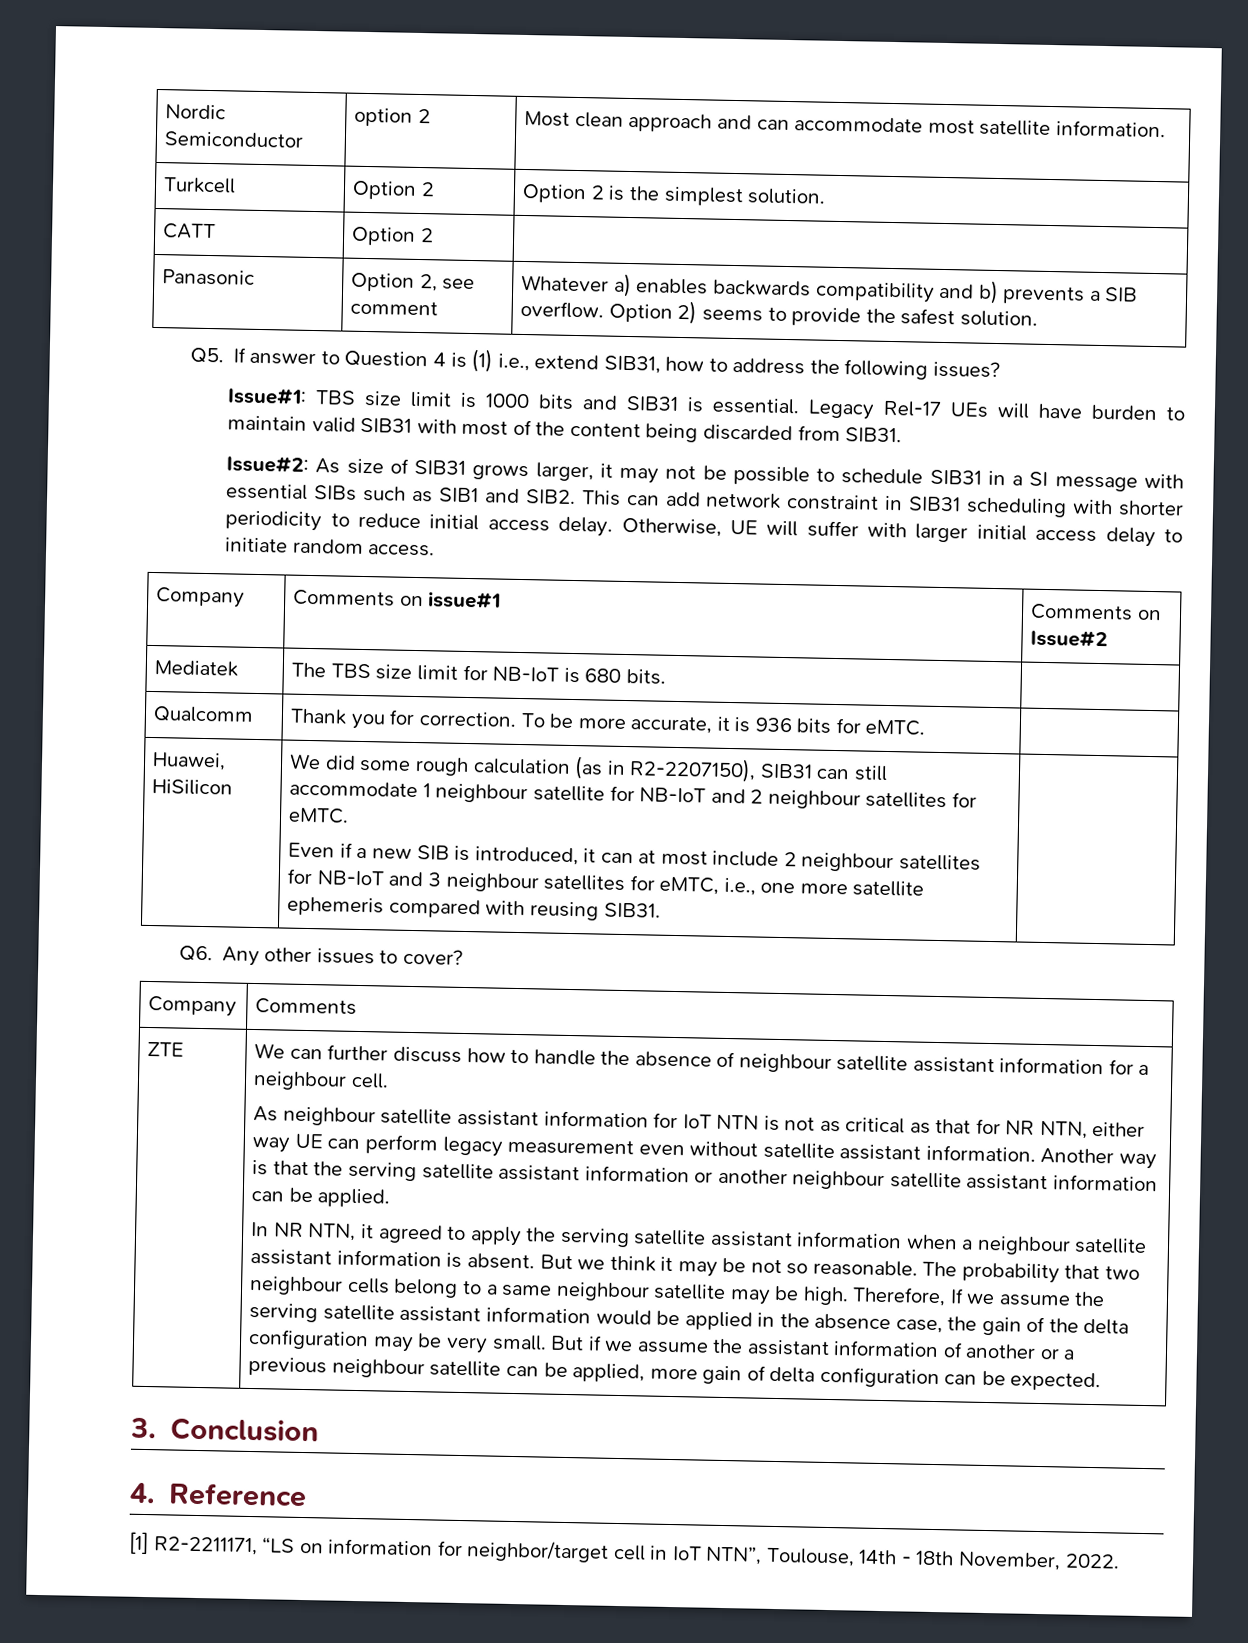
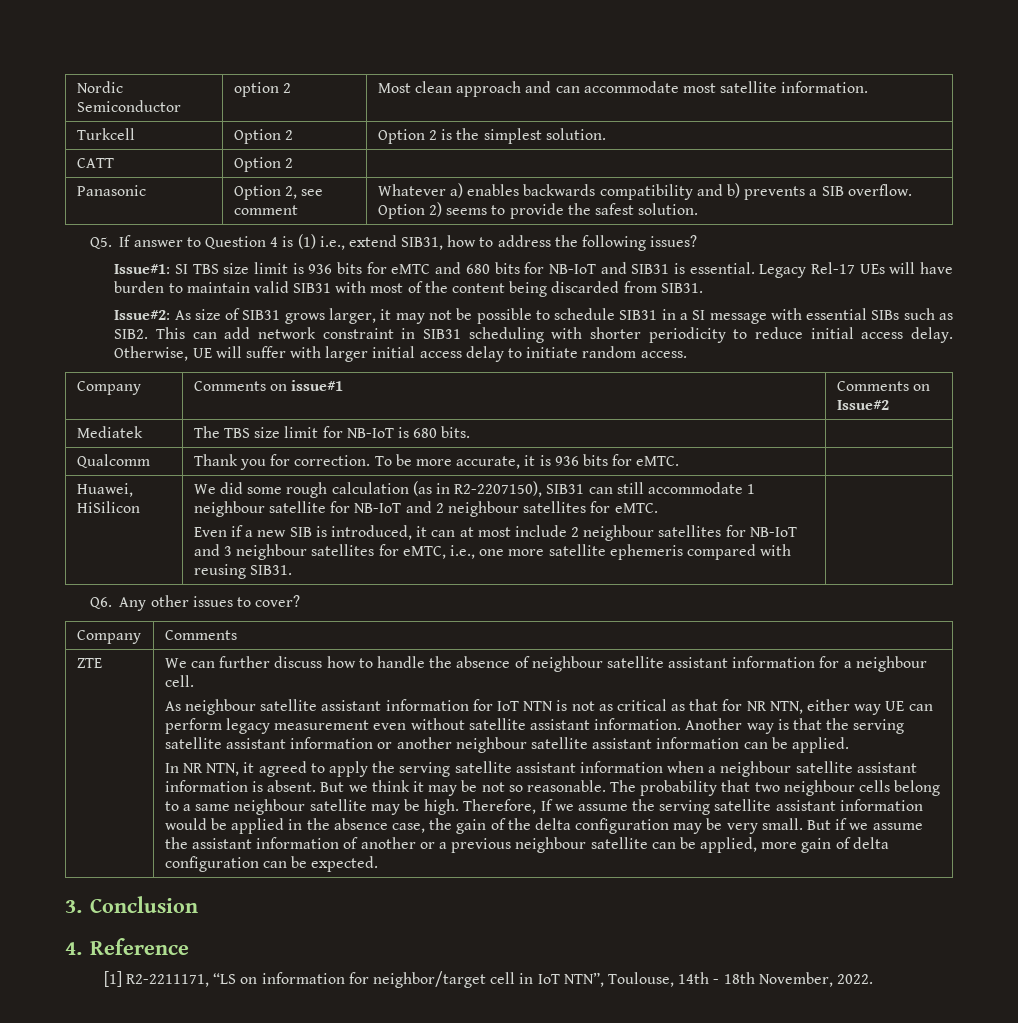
- Issue#1: TBS size limit is 1000 bits and SIB31 is essential.
+ Issue#1: SI TBS size limit is 936 bits for eMTC and 680 bits for NB-IoT and SIB31 is essential.
- Issue#2: As size of SIB31 grows larger, it may not be possible to schedule SIB31 in a SI message with essential SIBs such as SIB1 and SIB2.
+ Issue#2: As size of SIB31 grows larger, it may not be possible to schedule SIB31 in a SI message with essential SIBs such as SIB2.

